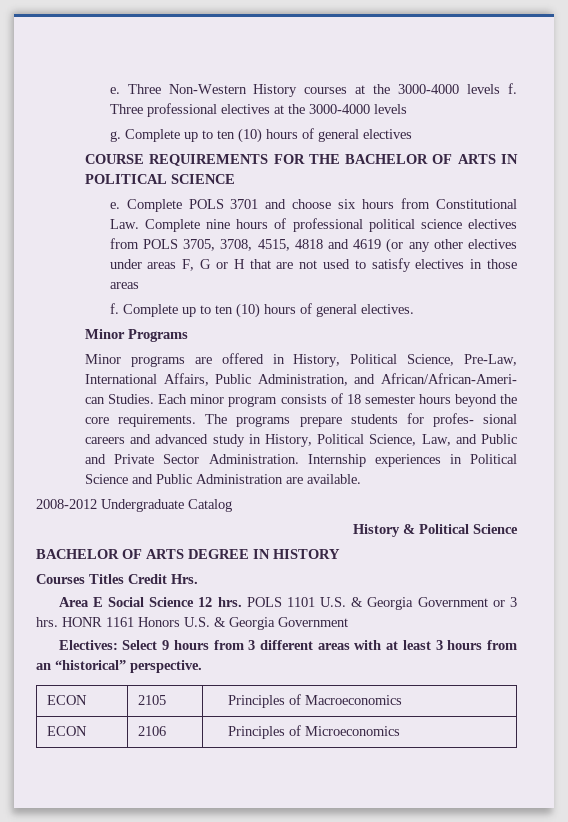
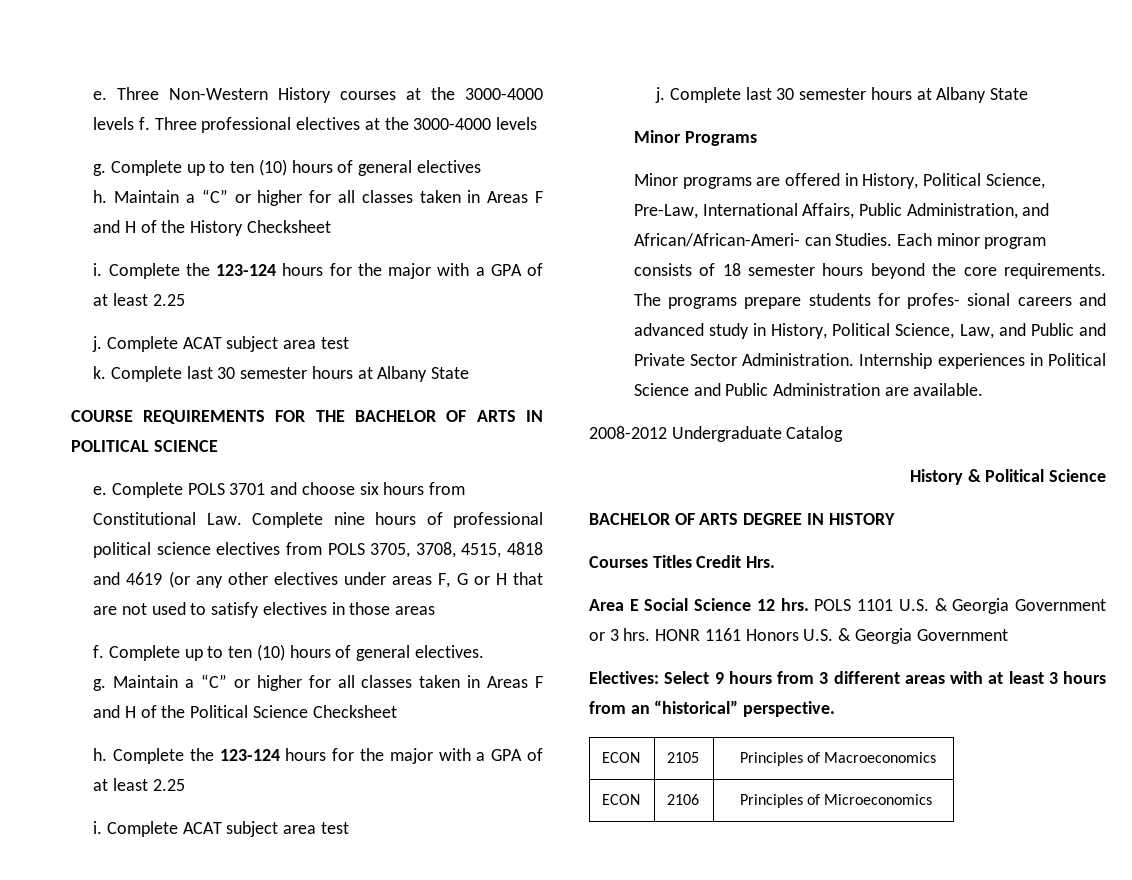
+ h. Maintain a “C” or higher for all classes taken in Areas F and H of the History Checksheet
+ i. Complete the 123-124 hours for the major with a GPA of at least 2.25
+ j. Complete ACAT subject area test
+ k. Complete last 30 semester hours at Albany State
+ g. Maintain a “C” or higher for all classes taken in Areas F and H of the Political Science Checksheet
+ h. Complete the 123-124 hours for the major with a GPA of at least 2.25
+ i. Complete ACAT subject area test
+ j. Complete last 30 semester hours at Albany State

